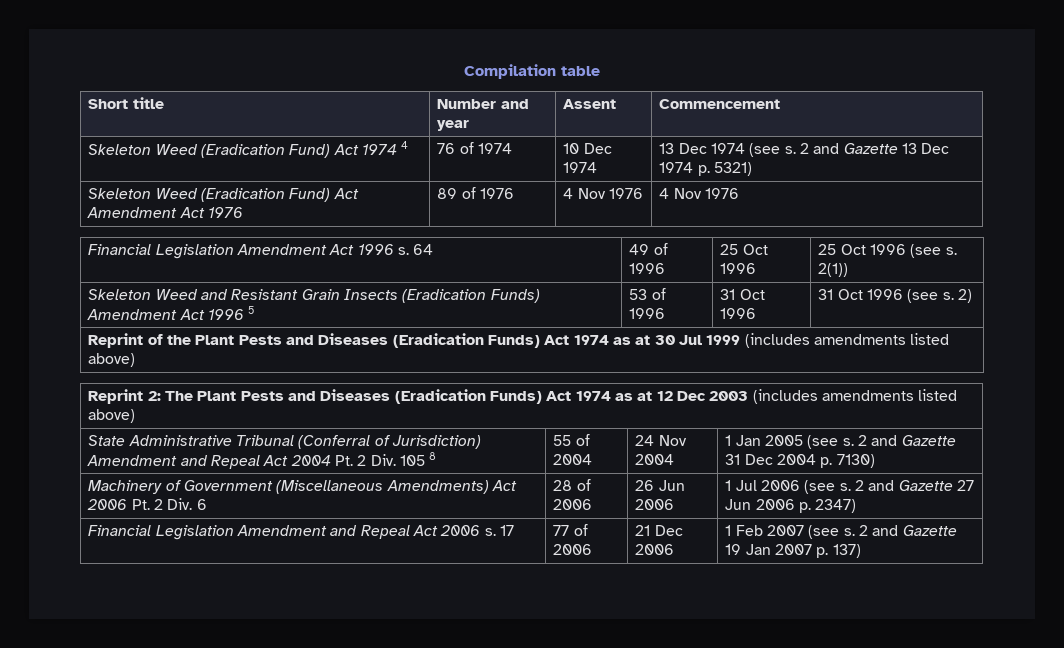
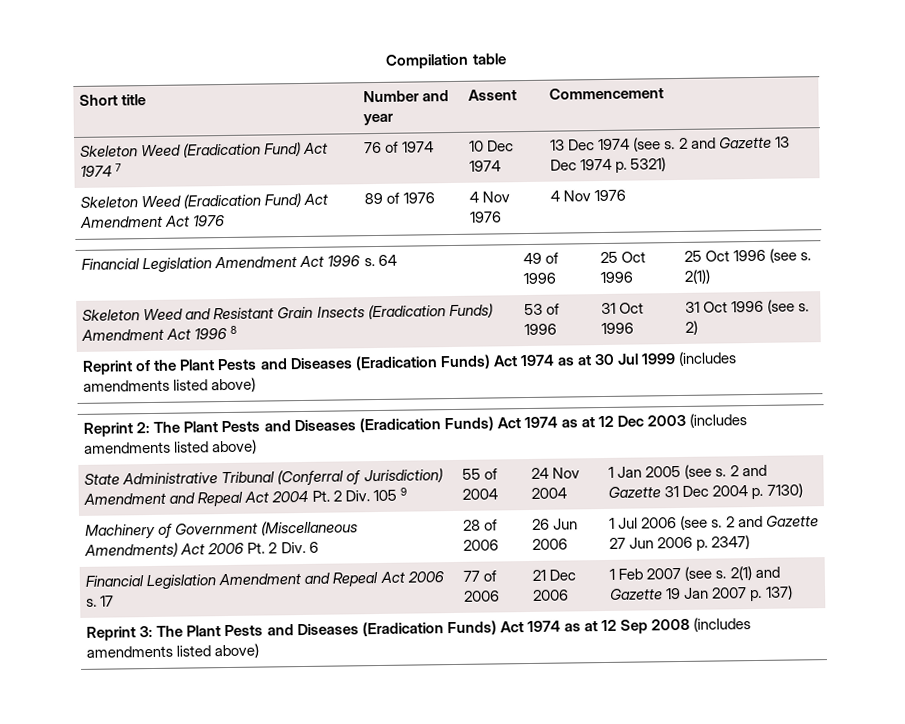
- Skeleton Weed (Eradication Fund) Act 1974 4 | 76 of 1974 | 10 Dec 1974 | 13 Dec 1974 (see s. 2 and Gazette 13 Dec 1974 p. 5321)
+ Skeleton Weed (Eradication Fund) Act 1974 7 | 76 of 1974 | 10 Dec 1974 | 13 Dec 1974 (see s. 2 and Gazette 13 Dec 1974 p. 5321)
- Skeleton Weed and Resistant Grain Insects (Eradication Funds) Amendment Act 1996 5 | 53 of 1996 | 31 Oct 1996 | 31 Oct 1996 (see s. 2)
+ Skeleton Weed and Resistant Grain Insects (Eradication Funds) Amendment Act 1996 8 | 53 of 1996 | 31 Oct 1996 | 31 Oct 1996 (see s. 2)
- State Administrative Tribunal (Conferral of Jurisdiction) Amendment and Repeal Act 2004 Pt. 2 Div. 105 8 | 55 of 2004 | 24 Nov 2004 | 1 Jan 2005 (see s. 2 and Gazette 31 Dec 2004 p. 7130)
+ State Administrative Tribunal (Conferral of Jurisdiction) Amendment and Repeal Act 2004 Pt. 2 Div. 105 9 | 55 of 2004 | 24 Nov 2004 | 1 Jan 2005 (see s. 2 and Gazette 31 Dec 2004 p. 7130)
- Financial Legislation Amendment and Repeal Act 2006 s. 17 | 77 of 2006 | 21 Dec 2006 | 1 Feb 2007 (see s. 2 and Gazette 19 Jan 2007 p. 137)
+ Financial Legislation Amendment and Repeal Act 2006 s. 17 | 77 of 2006 | 21 Dec 2006 | 1 Feb 2007 (see s. 2(1) and Gazette 19 Jan 2007 p. 137)
+ Reprint 3: The Plant Pests and Diseases (Eradication Funds) Act 1974 as at 12 Sep 2008 (includes amendments listed above)

